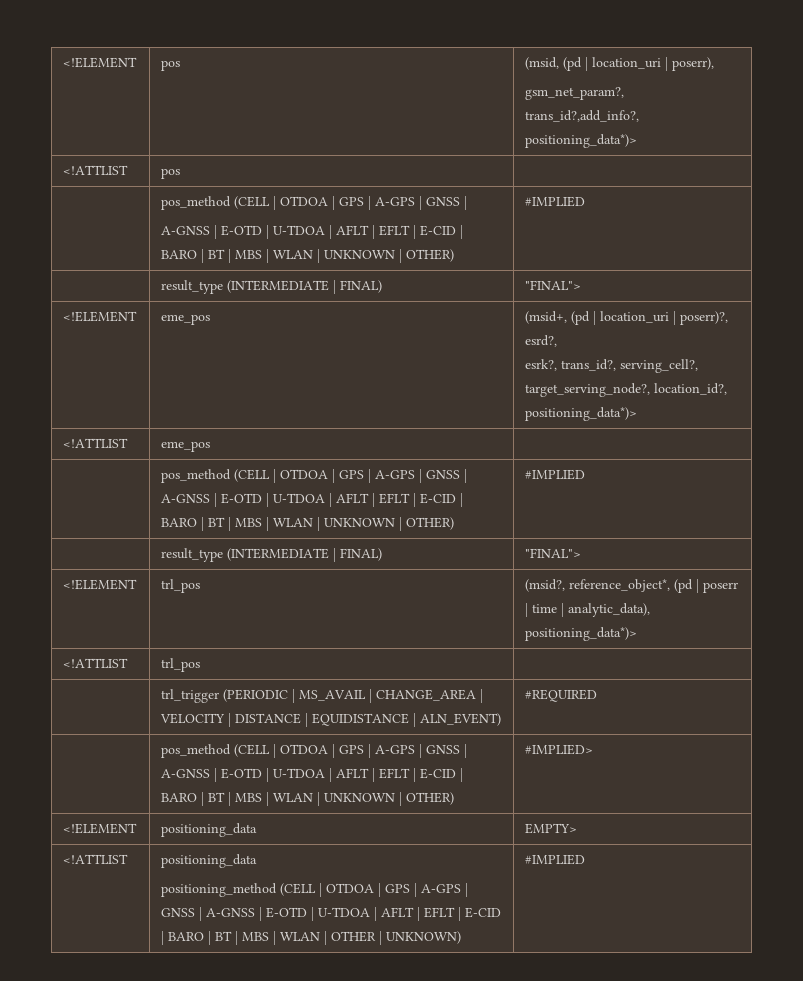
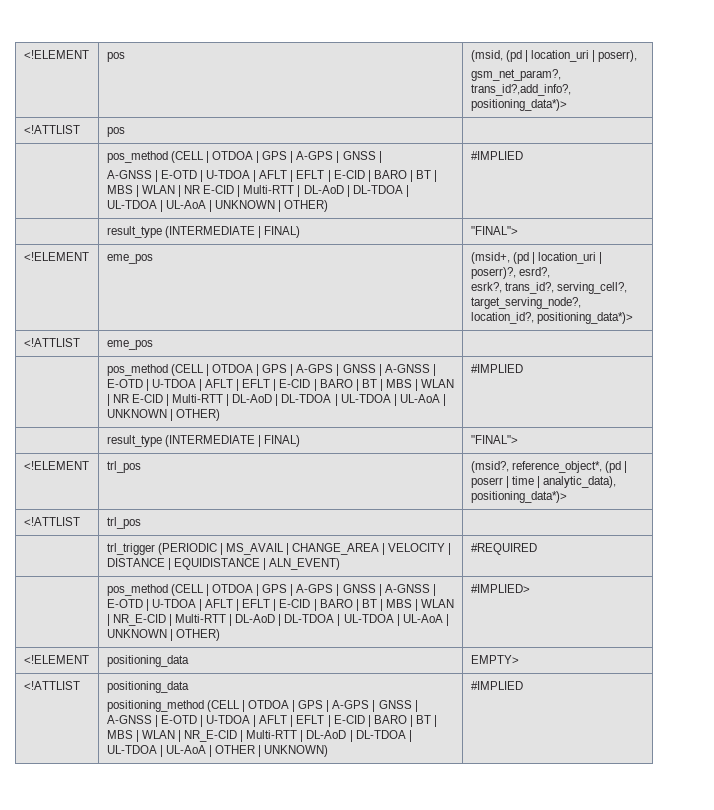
  <!ATTLIST | pos |
  | pos_method (CELL | OTDOA | GPS | A-GPS | GNSS |
- A-GNSS | E-OTD | U-TDOA | AFLT | EFLT | E-CID | BARO | BT | MBS | WLAN | UNKNOWN | OTHER) | #IMPLIED
+ A-GNSS | E-OTD | U-TDOA | AFLT | EFLT | E-CID | BARO | BT | MBS | WLAN | NR E-CID | Multi-RTT | DL-AoD | DL-TDOA | UL-TDOA | UL-AoA | UNKNOWN | OTHER) | #IMPLIED
- | pos_method (CELL | OTDOA | GPS | A-GPS | GNSS | A-GNSS | E-OTD | U-TDOA | AFLT | EFLT | E-CID | BARO | BT | MBS | WLAN | UNKNOWN | OTHER) | #IMPLIED
+ | pos_method (CELL | OTDOA | GPS | A-GPS | GNSS | A-GNSS | E-OTD | U-TDOA | AFLT | EFLT | E-CID | BARO | BT | MBS | WLAN | NR E-CID | Multi-RTT | DL-AoD | DL-TDOA | UL-TDOA | UL-AoA | UNKNOWN | OTHER) | #IMPLIED
- | pos_method (CELL | OTDOA | GPS | A-GPS | GNSS | A-GNSS | E-OTD | U-TDOA | AFLT | EFLT | E-CID | BARO | BT | MBS | WLAN | UNKNOWN | OTHER) | #IMPLIED>
+ | pos_method (CELL | OTDOA | GPS | A-GPS | GNSS | A-GNSS | E-OTD | U-TDOA | AFLT | EFLT | E-CID | BARO | BT | MBS | WLAN | NR_E-CID | Multi-RTT | DL-AoD | DL-TDOA | UL-TDOA | UL-AoA | UNKNOWN | OTHER) | #IMPLIED>
  <!ATTLIST | positioning_data
- positioning_method (CELL | OTDOA | GPS | A-GPS | GNSS | A-GNSS | E-OTD | U-TDOA | AFLT | EFLT | E-CID | BARO | BT | MBS | WLAN | OTHER | UNKNOWN) | #IMPLIED
+ positioning_method (CELL | OTDOA | GPS | A-GPS | GNSS | A-GNSS | E-OTD | U-TDOA | AFLT | EFLT | E-CID | BARO | BT | MBS | WLAN | NR_E-CID | Multi-RTT | DL-AoD | DL-TDOA | UL-TDOA | UL-AoA | OTHER | UNKNOWN) | #IMPLIED

